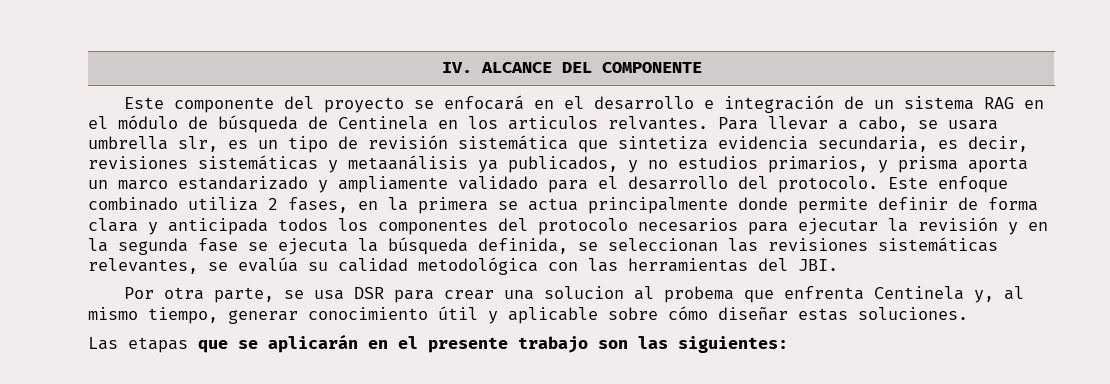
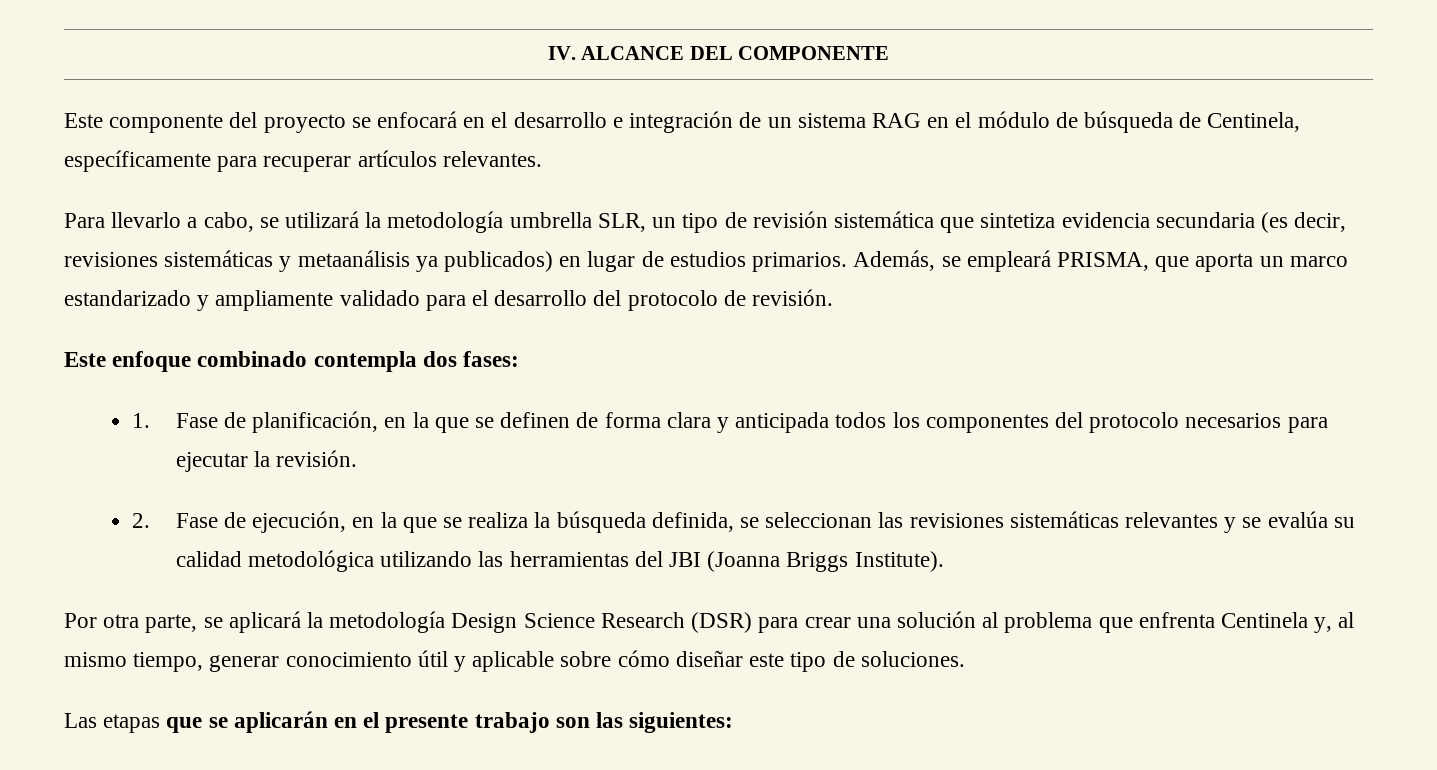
- Este componente del proyecto se enfocará en el desarrollo e integración de un sistema RAG en el módulo de búsqueda de Centinela en los articulos relvantes. Para llevar a cabo, se usara umbrella slr, es un tipo de revisión sistemática que sintetiza evidencia secundaria, es decir, revisiones sistemáticas y metaanálisis ya publicados, y no estudios primarios, y prisma aporta un marco estandarizado y ampliamente validado para el desarrollo del protocolo. Este enfoque combinado utiliza 2 fases, en la primera se actua principalmente donde permite definir de forma clara y anticipada todos los componentes del protocolo necesarios para ejecutar la revisión y en la segunda fase se ejecuta la búsqueda definida, se seleccionan las revisiones sistemáticas relevantes, se evalúa su calidad metodológica con las herramientas del JBI.
+ Este componente del proyecto se enfocará en el desarrollo e integración de un sistema RAG en el módulo de búsqueda de Centinela, específicamente para recuperar artículos relevantes.
+ Para llevarlo a cabo, se utilizará la metodología umbrella SLR, un tipo de revisión sistemática que sintetiza evidencia secundaria (es decir, revisiones sistemáticas y metaanálisis ya publicados) en lugar de estudios primarios. Además, se empleará PRISMA, que aporta un marco estandarizado y ampliamente validado para el desarrollo del protocolo de revisión.
+ Este enfoque combinado contempla dos fases:
+ 1. Fase de planificación, en la que se definen de forma clara y anticipada todos los componentes del protocolo necesarios para ejecutar la revisión.
+ 2. Fase de ejecución, en la que se realiza la búsqueda definida, se seleccionan las revisiones sistemáticas relevantes y se evalúa su calidad metodológica utilizando las herramientas del JBI (Joanna Briggs Institute).
- Por otra parte, se usa DSR para crear una solucion al probema que enfrenta Centinela y, al mismo tiempo, generar conocimiento útil y aplicable sobre cómo diseñar estas soluciones.
+ Por otra parte, se aplicará la metodología Design Science Research (DSR) para crear una solución al problema que enfrenta Centinela y, al mismo tiempo, generar conocimiento útil y aplicable sobre cómo diseñar este tipo de soluciones.

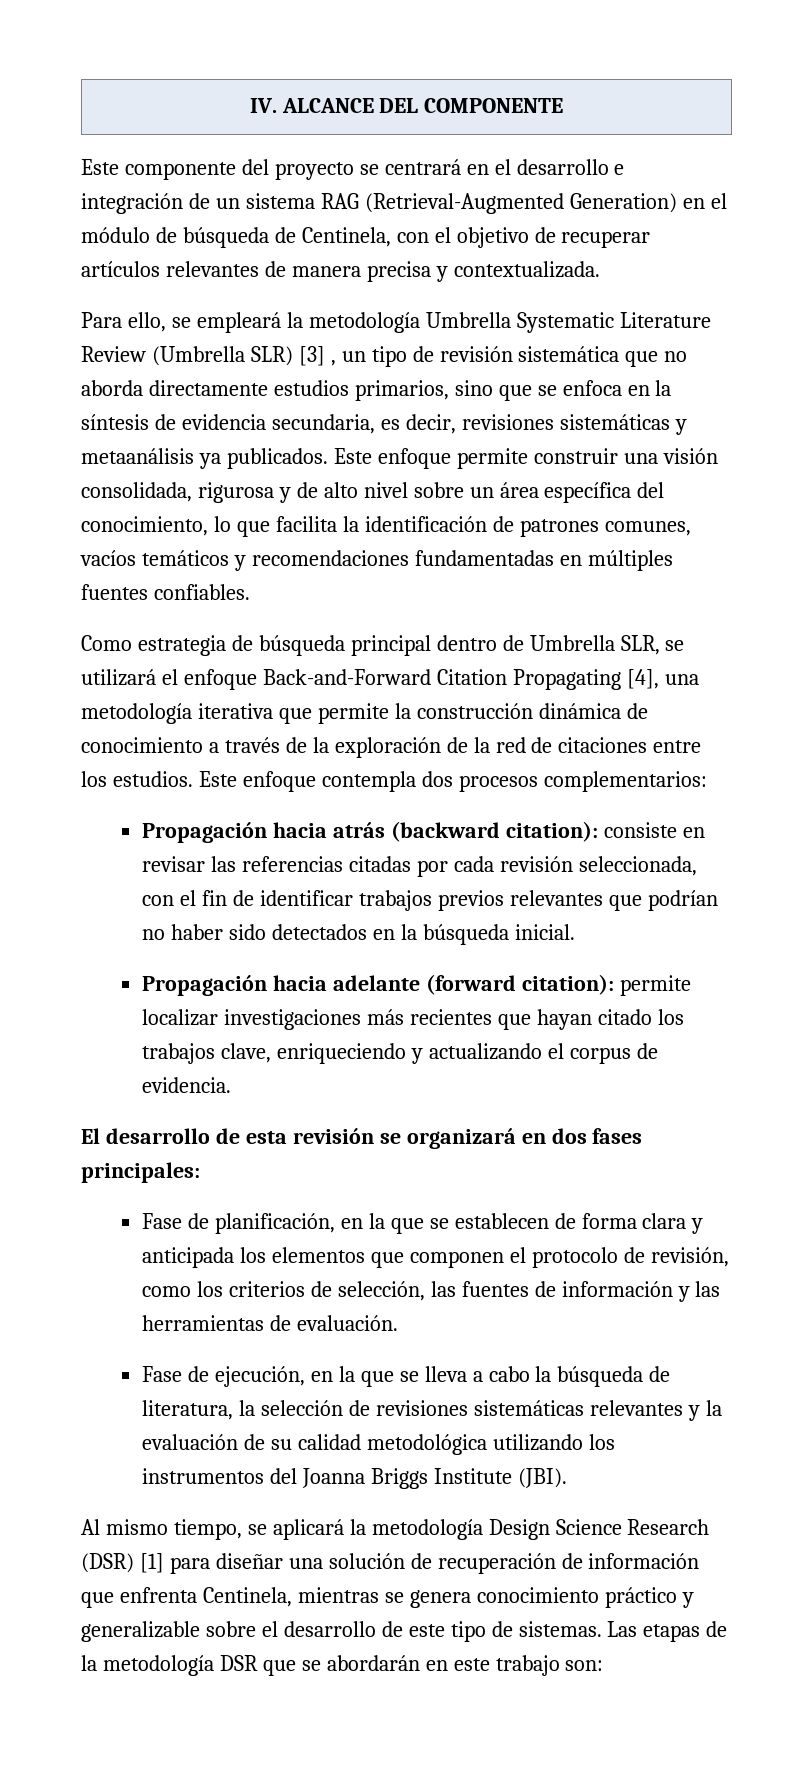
- Este componente del proyecto se enfocará en el desarrollo e integración de un sistema RAG en el módulo de búsqueda de Centinela, específicamente para recuperar artículos relevantes.
- Para llevarlo a cabo, se utilizará la metodología umbrella SLR, un tipo de revisión sistemática que sintetiza evidencia secundaria (es decir, revisiones sistemáticas y metaanálisis ya publicados) en lugar de estudios primarios. Además, se empleará PRISMA, que aporta un marco estandarizado y ampliamente validado para el desarrollo del protocolo de revisión.
- Este enfoque combinado contempla dos fases:
- 1. Fase de planificación, en la que se definen de forma clara y anticipada todos los componentes del protocolo necesarios para ejecutar la revisión.
- 2. Fase de ejecución, en la que se realiza la búsqueda definida, se seleccionan las revisiones sistemáticas relevantes y se evalúa su calidad metodológica utilizando las herramientas del JBI (Joanna Briggs Institute).
- Por otra parte, se aplicará la metodología Design Science Research (DSR) para crear una solución al problema que enfrenta Centinela y, al mismo tiempo, generar conocimiento útil y aplicable sobre cómo diseñar este tipo de soluciones.
- Las etapas que se aplicarán en el presente trabajo son las siguientes:
+ Este componente del proyecto se centrará en el desarrollo e integración de un sistema RAG (Retrieval-Augmented Generation) en el módulo de búsqueda de Centinela, con el objetivo de recuperar artículos relevantes de manera precisa y contextualizada.
+ Para ello, se empleará la metodología Umbrella Systematic Literature Review (Umbrella SLR) [3] , un tipo de revisión sistemática que no aborda directamente estudios primarios, sino que se enfoca en la síntesis de evidencia secundaria, es decir, revisiones sistemáticas y metaanálisis ya publicados. Este enfoque permite construir una visión consolidada, rigurosa y de alto nivel sobre un área específica del conocimiento, lo que facilita la identificación de patrones comunes, vacíos temáticos y recomendaciones fundamentadas en múltiples fuentes confiables.
+ Como estrategia de búsqueda principal dentro de Umbrella SLR, se utilizará el enfoque Back-and-Forward Citation Propagating [4], una metodología iterativa que permite la construcción dinámica de conocimiento a través de la exploración de la red de citaciones entre los estudios. Este enfoque contempla dos procesos complementarios:
+ Propagación hacia atrás (backward citation): consiste en revisar las referencias citadas por cada revisión seleccionada, con el fin de identificar trabajos previos relevantes que podrían no haber sido detectados en la búsqueda inicial.
+ Propagación hacia adelante (forward citation): permite localizar investigaciones más recientes que hayan citado los trabajos clave, enriqueciendo y actualizando el corpus de evidencia.
+ El desarrollo de esta revisión se organizará en dos fases principales:
+ Fase de planificación, en la que se establecen de forma clara y anticipada los elementos que componen el protocolo de revisión, como los criterios de selección, las fuentes de información y las herramientas de evaluación.
+ Fase de ejecución, en la que se lleva a cabo la búsqueda de literatura, la selección de revisiones sistemáticas relevantes y la evaluación de su calidad metodológica utilizando los instrumentos del Joanna Briggs Institute (JBI).
+ Al mismo tiempo, se aplicará la metodología Design Science Research (DSR) [1] para diseñar una solución de recuperación de información que enfrenta Centinela, mientras se genera conocimiento práctico y generalizable sobre el desarrollo de este tipo de sistemas. Las etapas de la metodología DSR que se abordarán en este trabajo son:

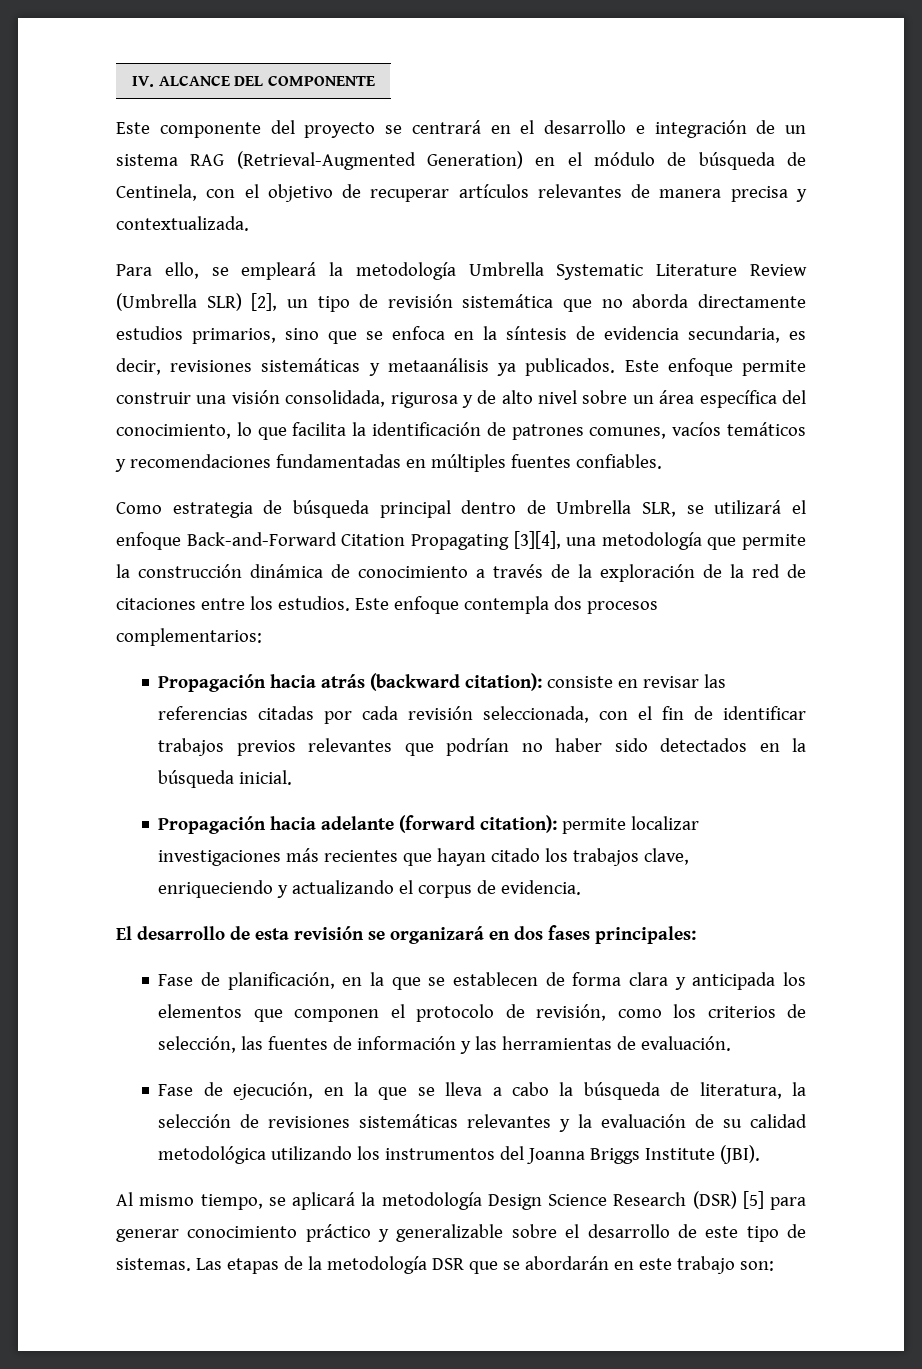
- Para ello, se empleará la metodología Umbrella Systematic Literature Review (Umbrella SLR) [3] , un tipo de revisión sistemática que no aborda directamente estudios primarios, sino que se enfoca en la síntesis de evidencia secundaria, es decir, revisiones sistemáticas y metaanálisis ya publicados.
+ Para ello, se empleará la metodología Umbrella Systematic Literature Review (Umbrella SLR) [2], un tipo de revisión sistemática que no aborda directamente estudios primarios, sino que se enfoca en la síntesis de evidencia secundaria, es decir, revisiones sistemáticas y metaanálisis ya publicados.
- Como estrategia de búsqueda principal dentro de Umbrella SLR, se utilizará el enfoque Back-and-Forward Citation Propagating [4], una metodología iterativa que permite la construcción dinámica de conocimiento a través de la exploración de la red de citaciones entre los estudios.
+ Como estrategia de búsqueda principal dentro de Umbrella SLR, se utilizará el enfoque Back-and-Forward Citation Propagating [3][4], una metodología que permite la construcción dinámica de conocimiento a través de la exploración de la red de citaciones entre los estudios.
- Al mismo tiempo, se aplicará la metodología Design Science Research (DSR) [1] para diseñar una solución de recuperación de información que enfrenta Centinela, mientras se genera conocimiento práctico y generalizable sobre el desarrollo de este tipo de sistemas.
+ Al mismo tiempo, se aplicará la metodología Design Science Research (DSR) [5] para generar conocimiento práctico y generalizable sobre el desarrollo de este tipo de sistemas.

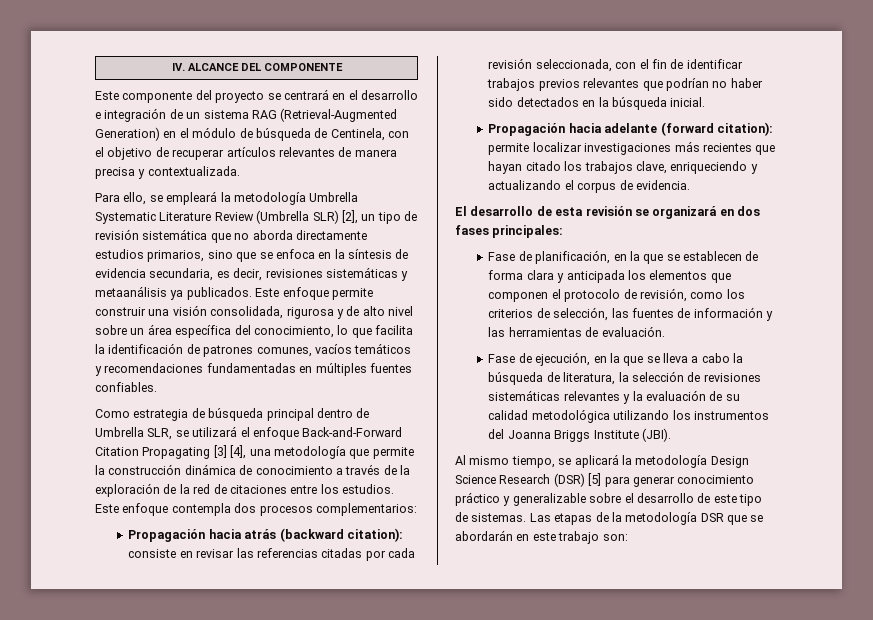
- Como estrategia de búsqueda principal dentro de Umbrella SLR, se utilizará el enfoque Back-and-Forward Citation Propagating [3][4], una metodología que permite la construcción dinámica de conocimiento a través de la exploración de la red de citaciones entre los estudios.
+ Como estrategia de búsqueda principal dentro de Umbrella SLR, se utilizará el enfoque Back-and-Forward Citation Propagating [3] [4], una metodología que permite la construcción dinámica de conocimiento a través de la exploración de la red de citaciones entre los estudios.

